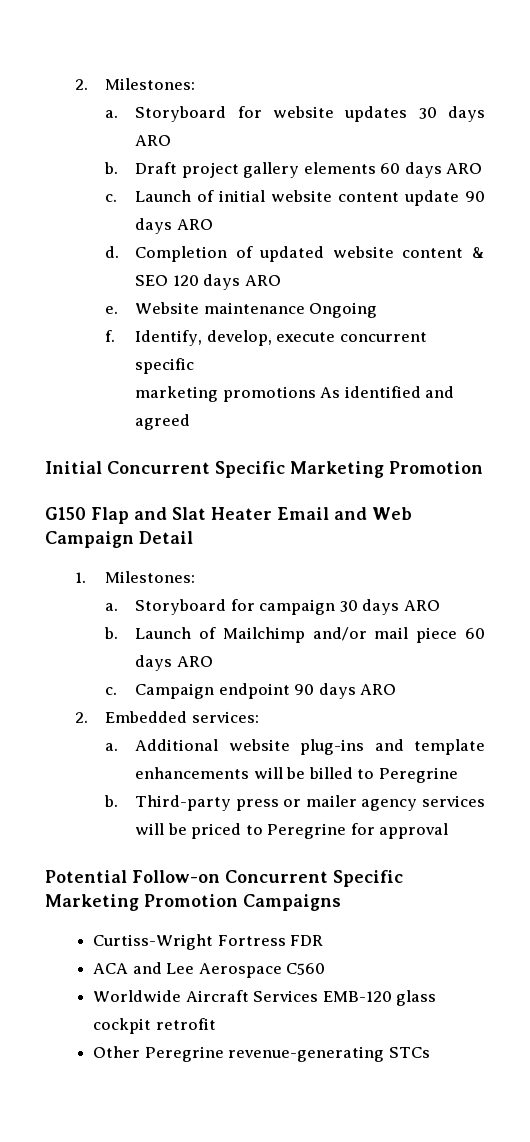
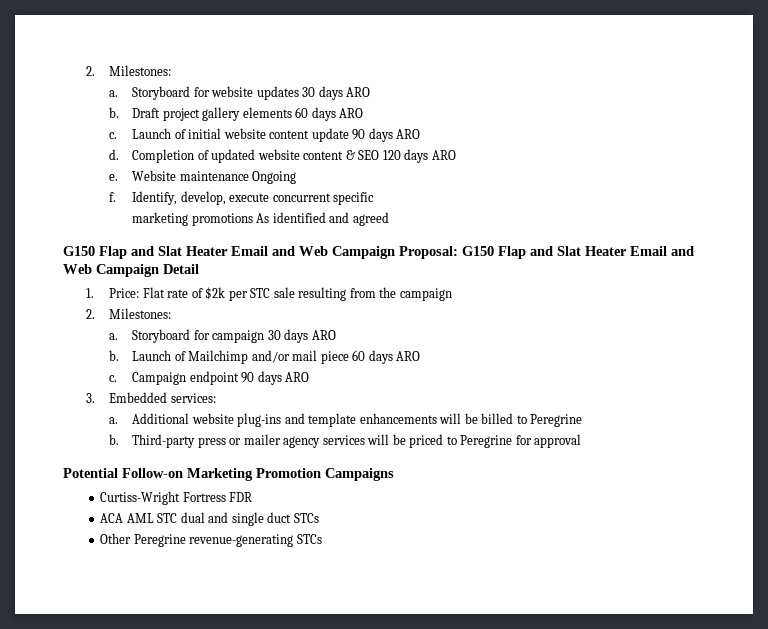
- Initial Concurrent Specific Marketing Promotion
- G150 Flap and Slat Heater Email and Web Campaign Detail
+ G150 Flap and Slat Heater Email and Web Campaign Proposal: G150 Flap and Slat Heater Email and Web Campaign Detail
- 1. Milestones:
+ 1. Price: Flat rate of $2k per STC sale resulting from the campaign
+ 2. Milestones:
- 2. Embedded services:
+ 3. Embedded services:
- Potential Follow-on Concurrent Specific Marketing Promotion Campaigns
+ Potential Follow-on Marketing Promotion Campaigns
- ACA and Lee Aerospace C560
- Worldwide Aircraft Services EMB-120 glass cockpit retrofit
+ ACA AML STC dual and single duct STCs

